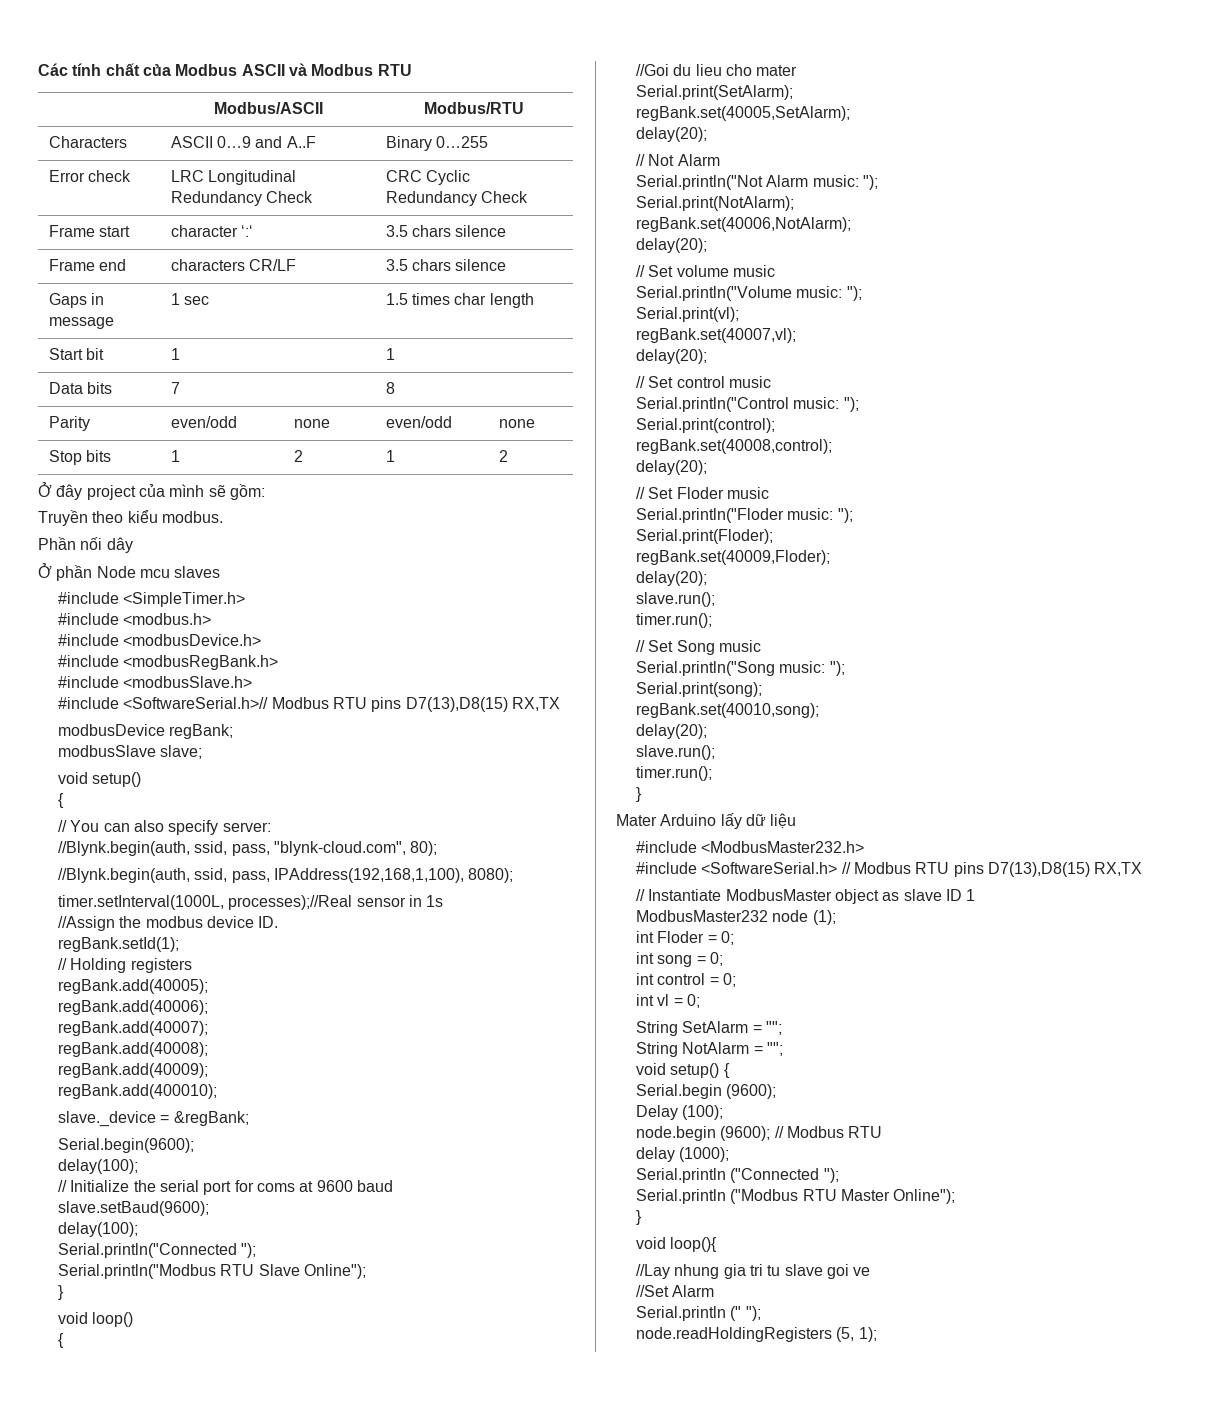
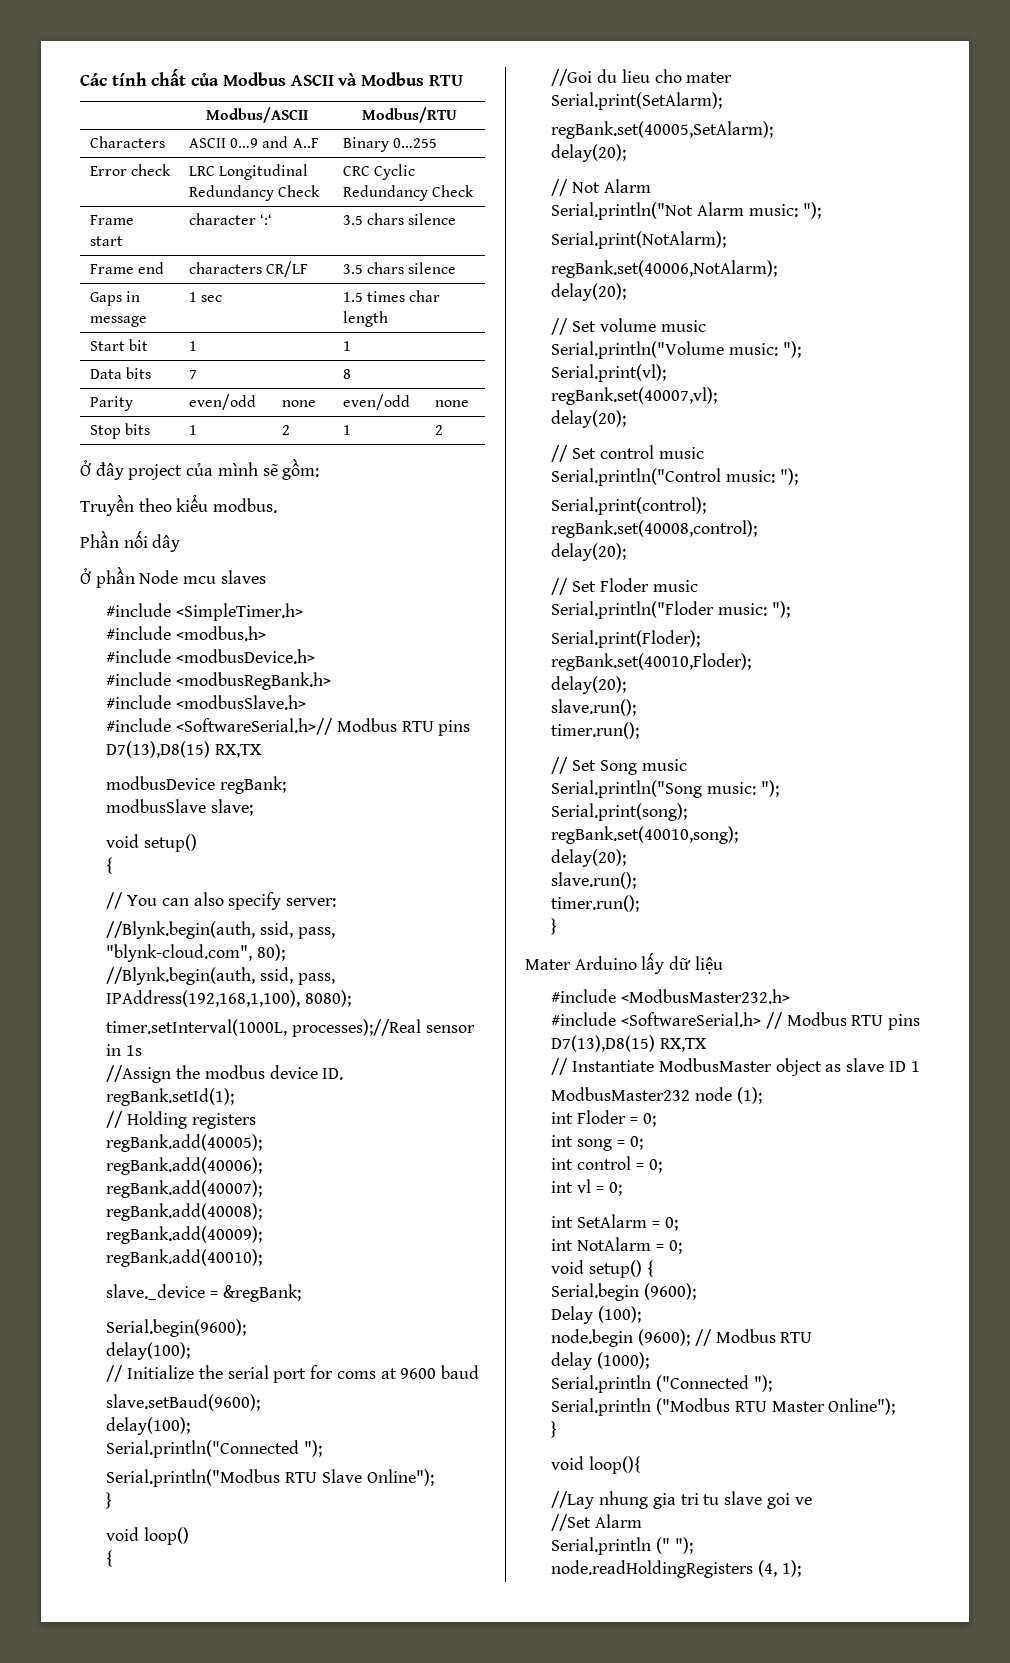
- regBank.add(400010);
+ regBank.add(40010);
- regBank.set(40009,Floder);
+ regBank.set(40010,Floder);
- String SetAlarm = "";
- String NotAlarm = "";
+ int SetAlarm = 0;
+ int NotAlarm = 0;
- node.readHoldingRegisters (5, 1);
+ node.readHoldingRegisters (4, 1);

